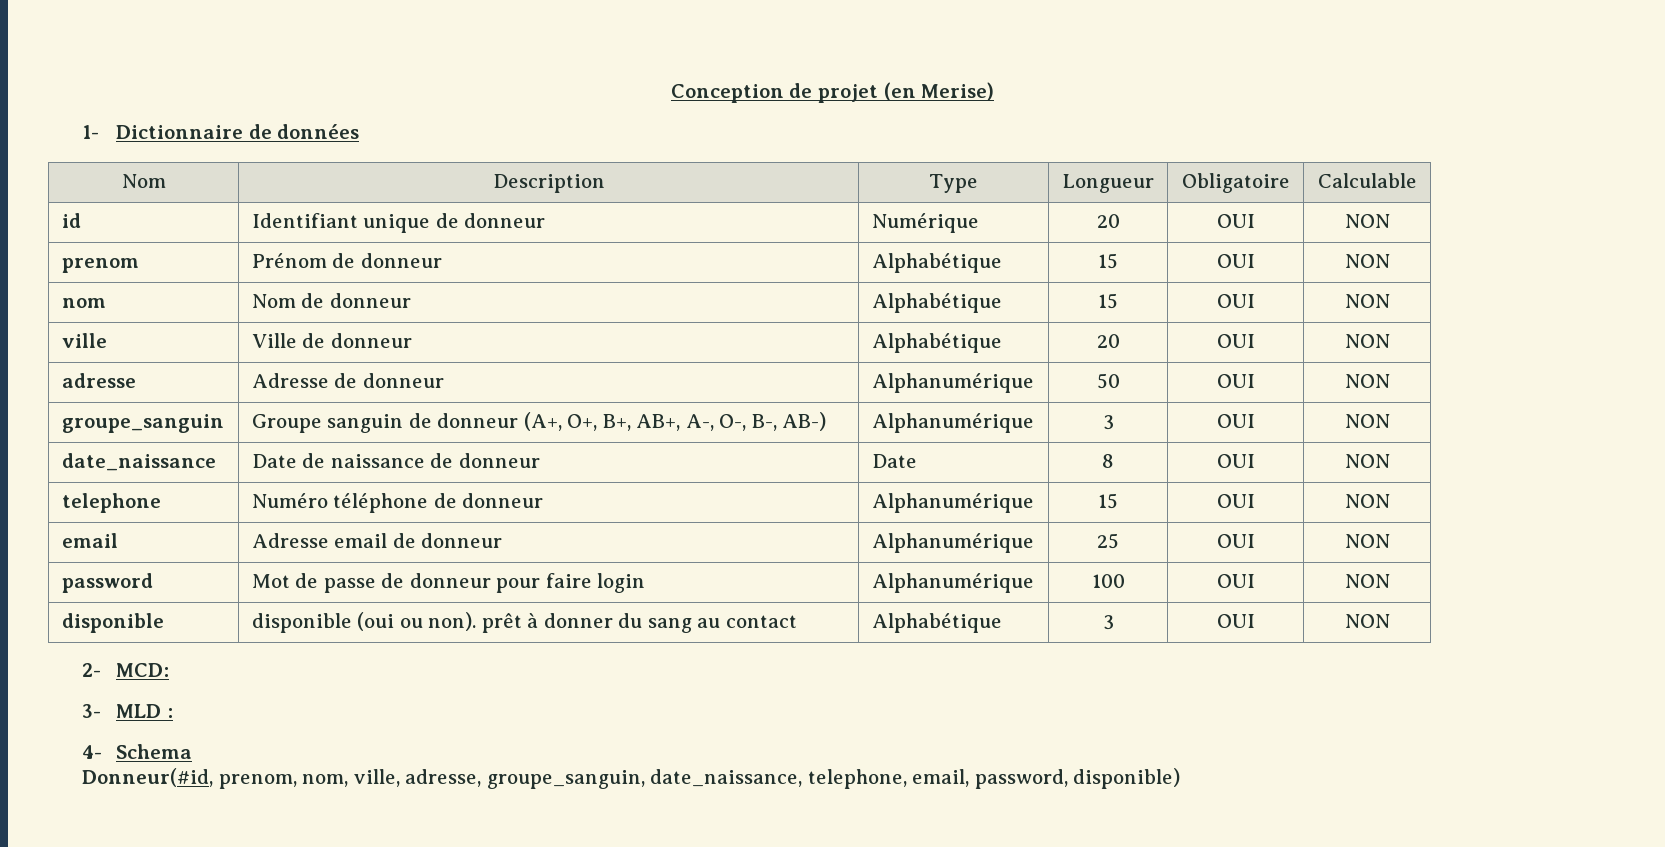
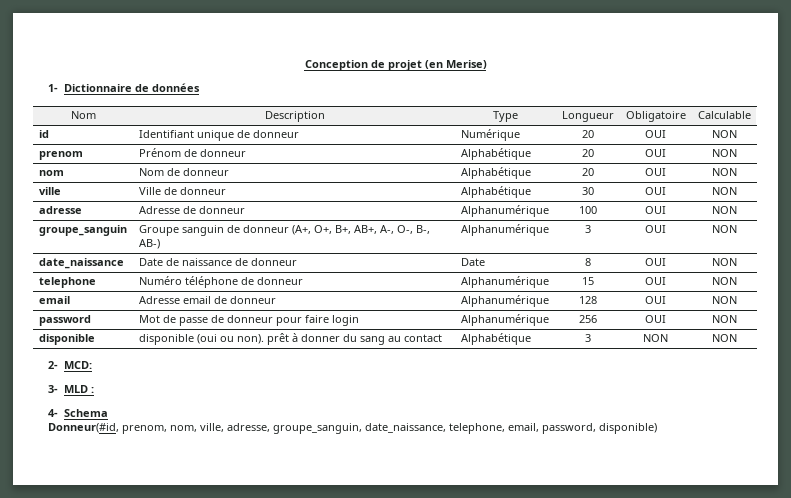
- prenom | Prénom de donneur | Alphabétique | 15 | OUI | NON
+ prenom | Prénom de donneur | Alphabétique | 20 | OUI | NON
- nom | Nom de donneur | Alphabétique | 15 | OUI | NON
+ nom | Nom de donneur | Alphabétique | 20 | OUI | NON
- ville | Ville de donneur | Alphabétique | 20 | OUI | NON
+ ville | Ville de donneur | Alphabétique | 30 | OUI | NON
- adresse | Adresse de donneur | Alphanumérique | 50 | OUI | NON
+ adresse | Adresse de donneur | Alphanumérique | 100 | OUI | NON
- email | Adresse email de donneur | Alphanumérique | 25 | OUI | NON
+ email | Adresse email de donneur | Alphanumérique | 128 | OUI | NON
- password | Mot de passe de donneur pour faire login | Alphanumérique | 100 | OUI | NON
+ password | Mot de passe de donneur pour faire login | Alphanumérique | 256 | OUI | NON
- disponible | disponible (oui ou non). prêt à donner du sang au contact | Alphabétique | 3 | OUI | NON
+ disponible | disponible (oui ou non). prêt à donner du sang au contact | Alphabétique | 3 | NON | NON

